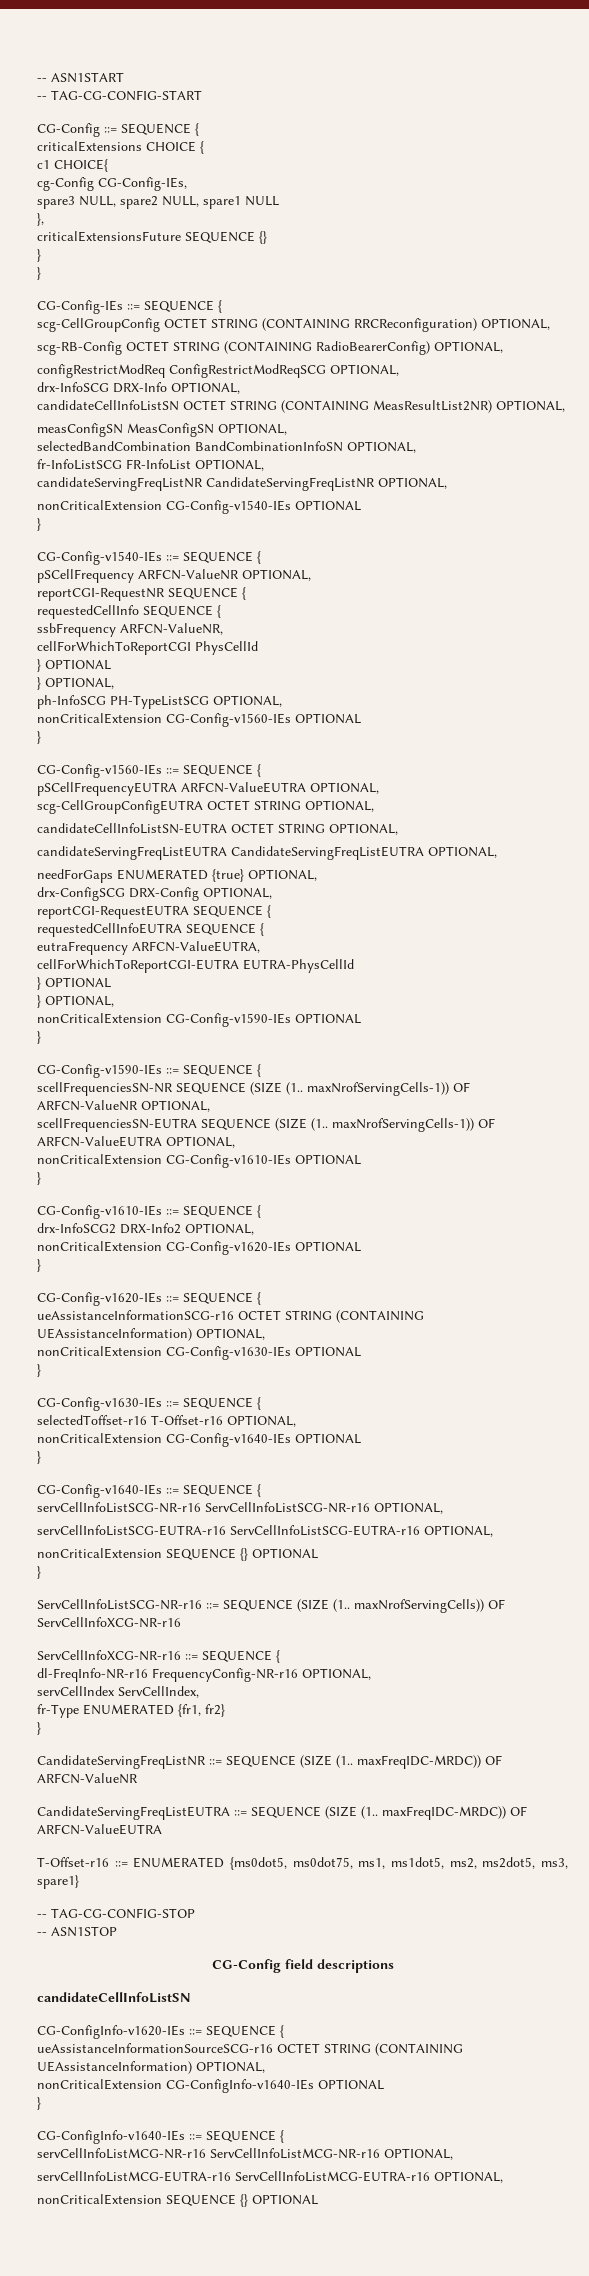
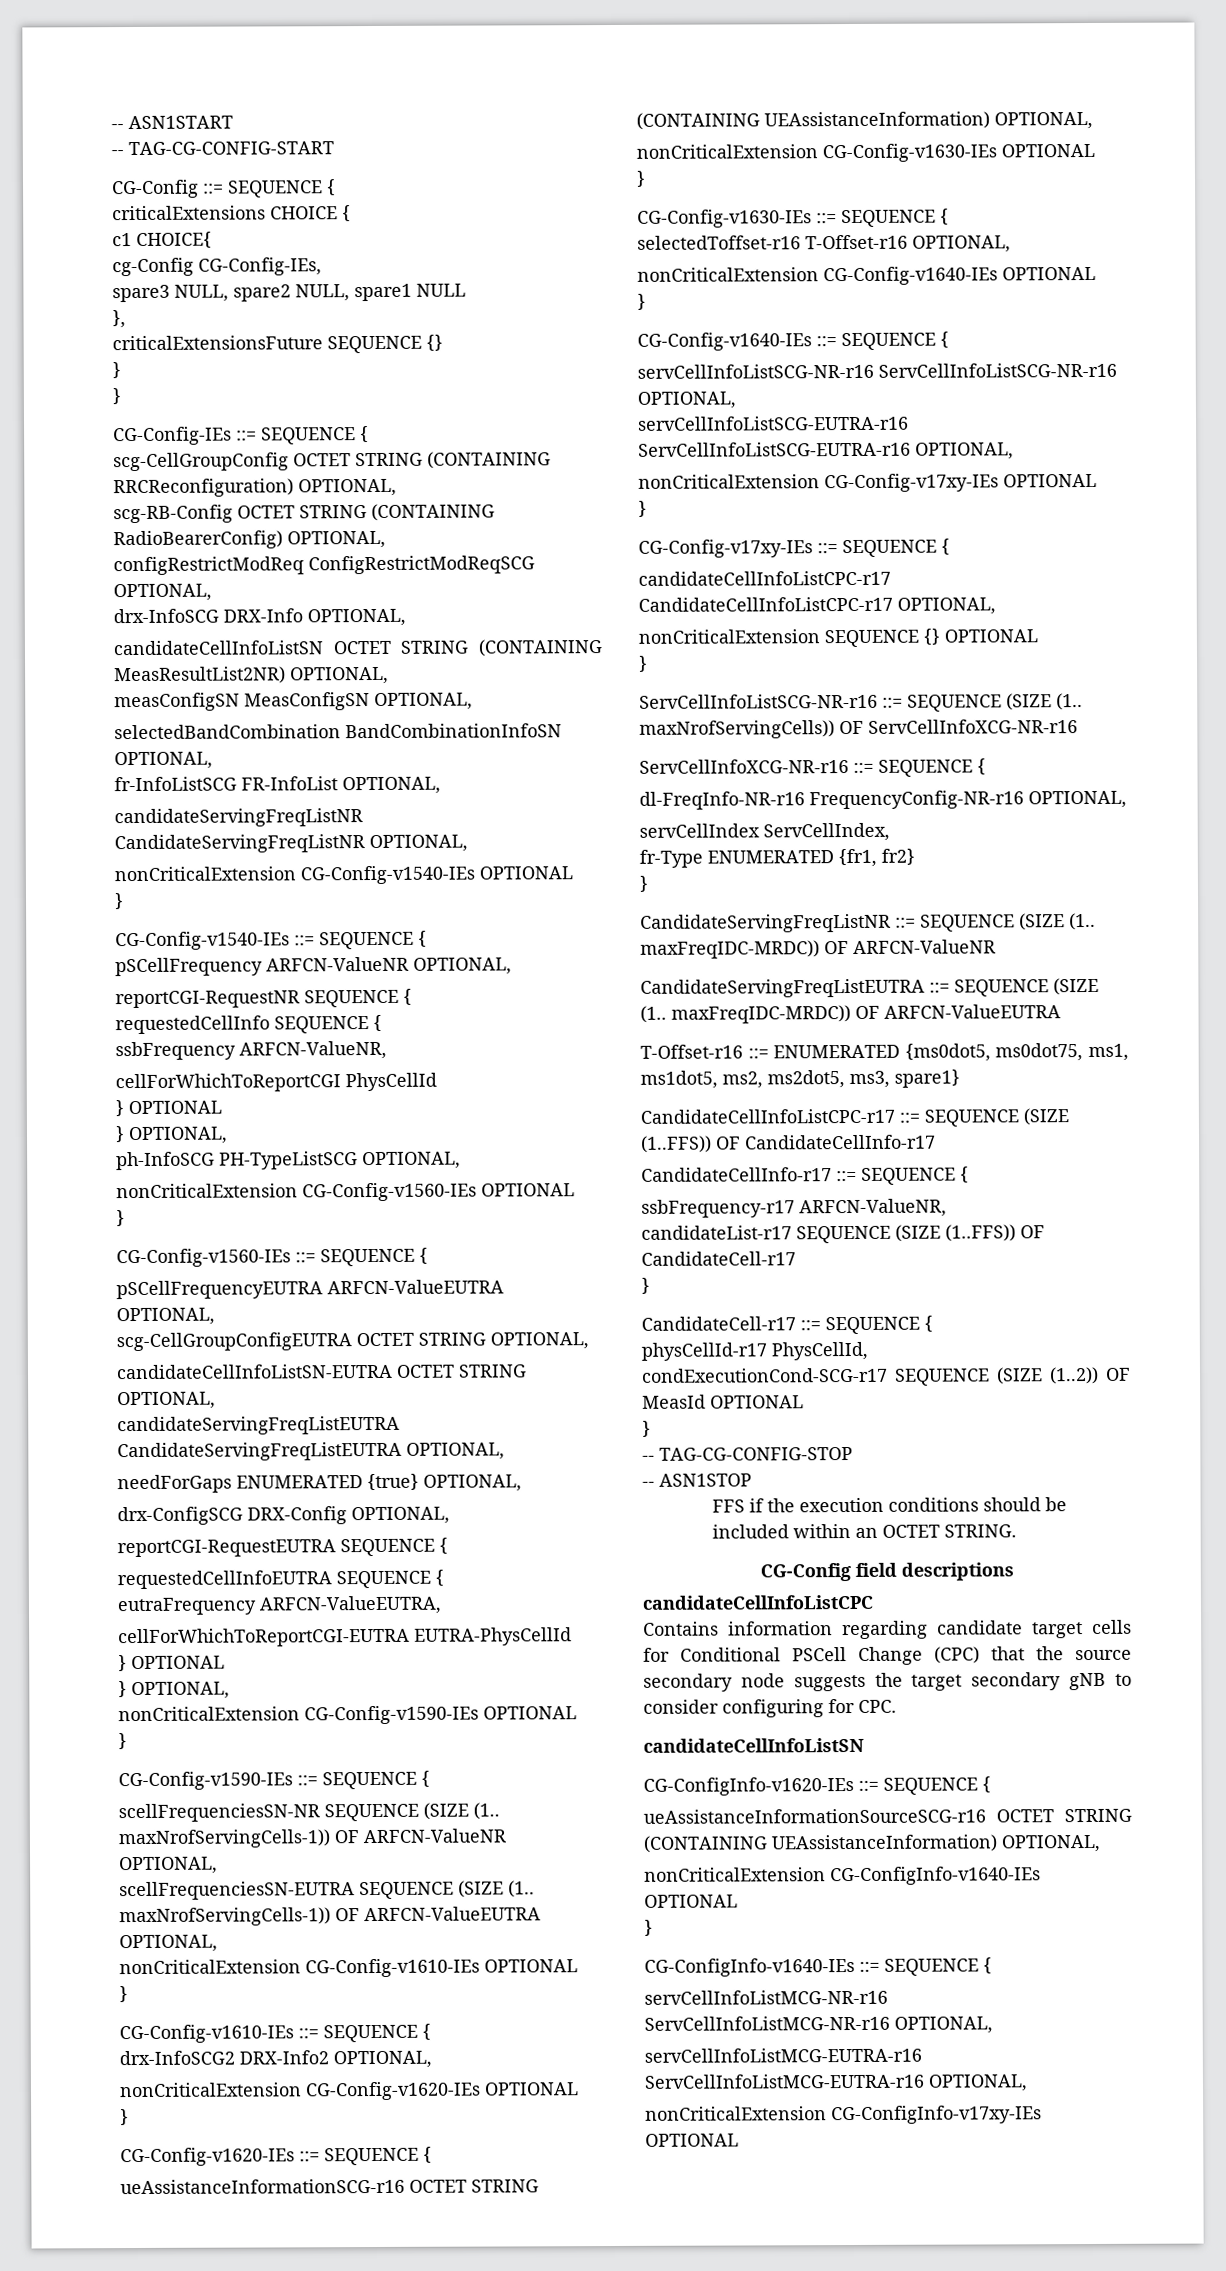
+ nonCriticalExtension CG-Config-v17xy-IEs OPTIONAL
+ }
+ CG-Config-v17xy-IEs ::= SEQUENCE {
+ candidateCellInfoListCPC-r17 CandidateCellInfoListCPC-r17 OPTIONAL,
+ CandidateCellInfoListCPC-r17 ::= SEQUENCE (SIZE (1..FFS)) OF CandidateCellInfo-r17
+ CandidateCellInfo-r17 ::= SEQUENCE {
+ ssbFrequency-r17 ARFCN-ValueNR,
+ candidateList-r17 SEQUENCE (SIZE (1..FFS)) OF CandidateCell-r17
+ }
+ CandidateCell-r17 ::= SEQUENCE {
+ physCellId-r17 PhysCellId,
+ condExecutionCond-SCG-r17 SEQUENCE (SIZE (1..2)) OF MeasId OPTIONAL
+ }
  -- TAG-CG-CONFIG-STOP
  -- ASN1STOP
+ FFS if the execution conditions should be included within an OCTET STRING.
  CG-Config field descriptions
+ candidateCellInfoListCPC
+ Contains information regarding candidate target cells for Conditional PSCell Change (CPC) that the source secondary node suggests the target secondary gNB to consider configuring for CPC.
  servCellInfoListMCG-EUTRA-r16 ServCellInfoListMCG-EUTRA-r16 OPTIONAL,
- nonCriticalExtension SEQUENCE {} OPTIONAL
+ nonCriticalExtension CG-ConfigInfo-v17xy-IEs OPTIONAL

